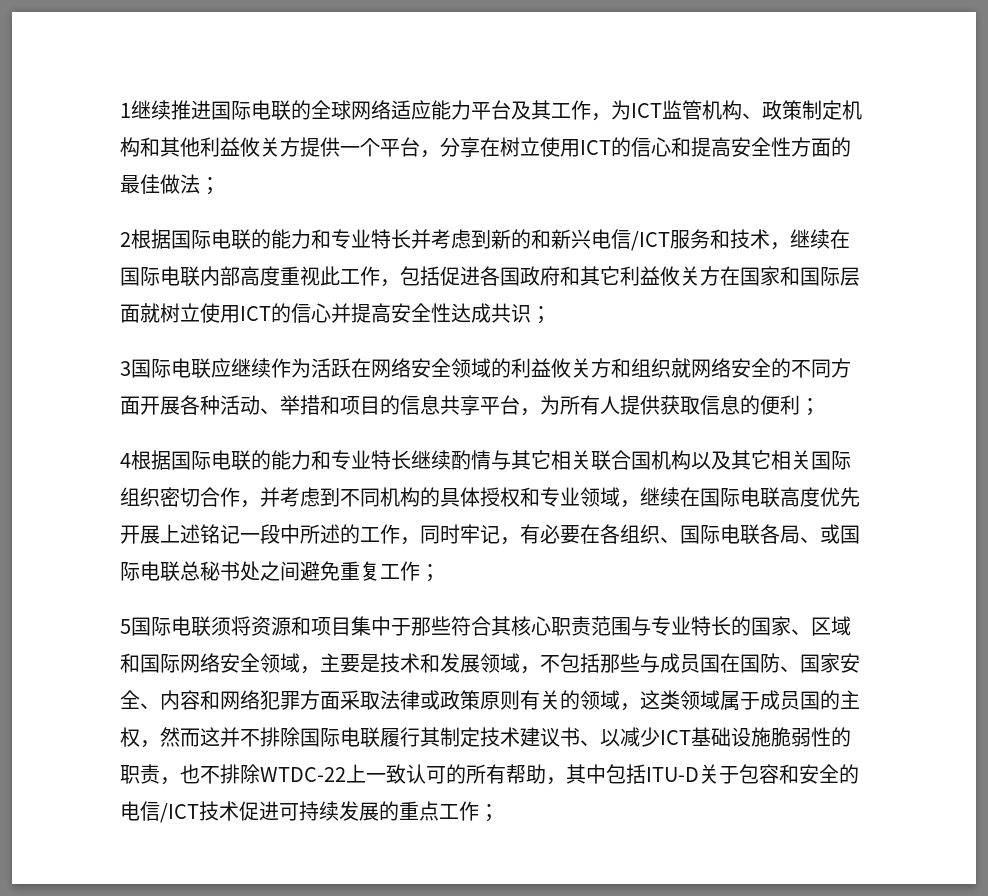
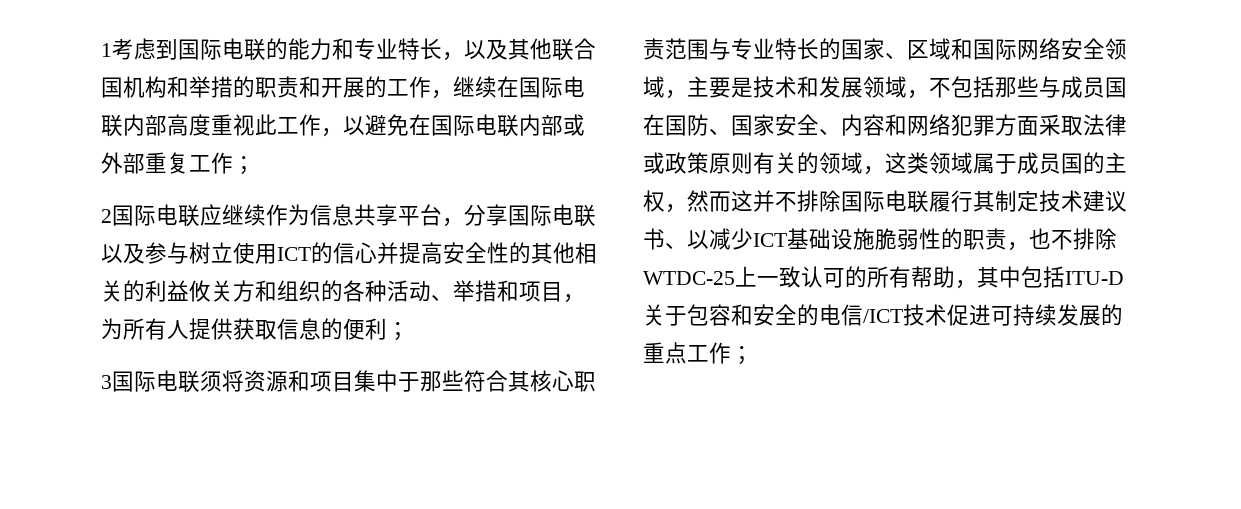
- 1继续推进国际电联的全球网络适应能力平台及其工作，为ICT监管机构、政策制定机构和其他利益攸关方提供一个平台，分享在树立使用ICT的信心和提高安全性方面的最佳做法；
- 2根据国际电联的能力和专业特长并考虑到新的和新兴电信/ICT服务和技术，继续在国际电联内部高度重视此工作，包括促进各国政府和其它利益攸关方在国家和国际层面就树立使用ICT的信心并提高安全性达成共识；
- 3国际电联应继续作为活跃在网络安全领域的利益攸关方和组织就网络安全的不同方面开展各种活动、举措和项目的信息共享平台，为所有人提供获取信息的便利；
+ 1考虑到国际电联的能力和专业特长，以及其他联合国机构和举措的职责和开展的工作，继续在国际电联内部高度重视此工作，以避免在国际电联内部或外部重复工作；
+ 2国际电联应继续作为信息共享平台，分享国际电联以及参与树立使用ICT的信心并提高安全性的其他相关的利益攸关方和组织的各种活动、举措和项目，为所有人提供获取信息的便利；
- 4根据国际电联的能力和专业特长继续酌情与其它相关联合国机构以及其它相关国际组织密切合作，并考虑到不同机构的具体授权和专业领域，继续在国际电联高度优先开展上述铭记一段中所述的工作，同时牢记，有必要在各组织、国际电联各局、或国际电联总秘书处之间避免重复工作；
- 5国际电联须将资源和项目集中于那些符合其核心职责范围与专业特长的国家、区域和国际网络安全领域，主要是技术和发展领域，不包括那些与成员国在国防、国家安全、内容和网络犯罪方面采取法律或政策原则有关的领域，这类领域属于成员国的主权，然而这并不排除国际电联履行其制定技术建议书、以减少ICT基础设施脆弱性的职责，也不排除WTDC-22上一致认可的所有帮助，其中包括ITU-D关于包容和安全的电信/ICT技术促进可持续发展的重点工作；
+ 3国际电联须将资源和项目集中于那些符合其核心职责范围与专业特长的国家、区域和国际网络安全领域，主要是技术和发展领域，不包括那些与成员国在国防、国家安全、内容和网络犯罪方面采取法律或政策原则有关的领域，这类领域属于成员国的主权，然而这并不排除国际电联履行其制定技术建议书、以减少ICT基础设施脆弱性的职责，也不排除WTDC-25上一致认可的所有帮助，其中包括ITU-D关于包容和安全的电信/ICT技术促进可持续发展的重点工作；

